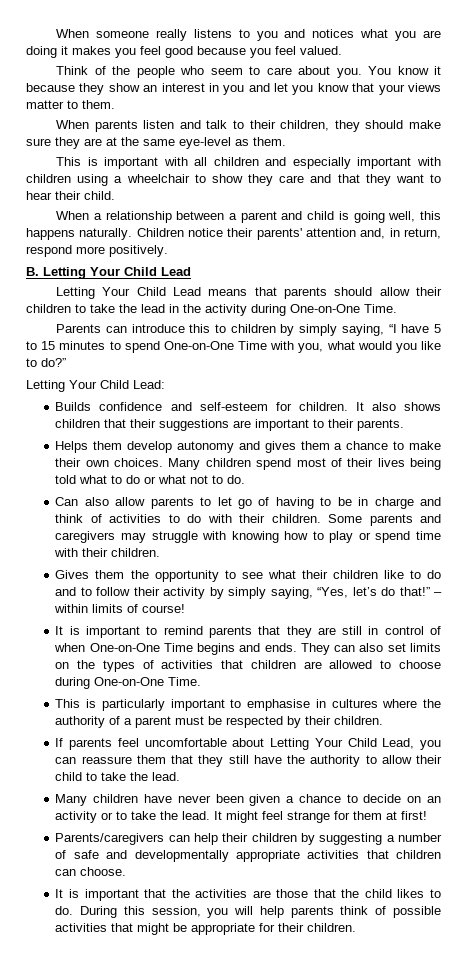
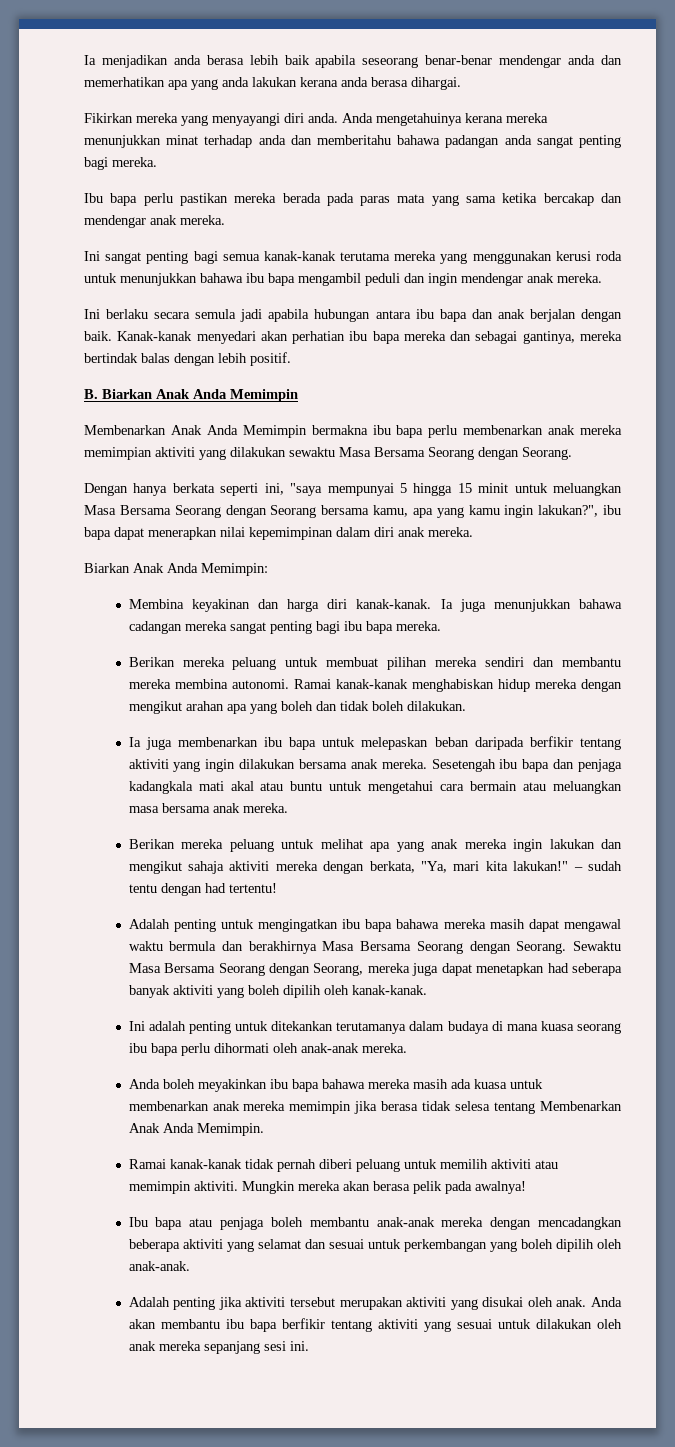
- When someone really listens to you and notices what you are doing it makes you feel good because you feel valued.
- Think of the people who seem to care about you. You know it because they show an interest in you and let you know that your views matter to them.
- When parents listen and talk to their children, they should make sure they are at the same eye-level as them.
- This is important with all children and especially important with children using a wheelchair to show they care and that they want to hear their child.
- When a relationship between a parent and child is going well, this happens naturally. Children notice their parents' attention and, in return, respond more positively.
- B. Letting Your Child Lead
- Letting Your Child Lead means that parents should allow their children to take the lead in the activity during One-on-One Time.
- Parents can introduce this to children by simply saying, “I have 5 to 15 minutes to spend One-on-One Time with you, what would you like to do?”
- Letting Your Child Lead:
- Builds confidence and self-esteem for children. It also shows children that their suggestions are important to their parents.
- Helps them develop autonomy and gives them a chance to make their own choices. Many children spend most of their lives being told what to do or what not to do.
- Can also allow parents to let go of having to be in charge and think of activities to do with their children. Some parents and caregivers may struggle with knowing how to play or spend time with their children.
- Gives them the opportunity to see what their children like to do and to follow their activity by simply saying, “Yes, let’s do that!” – within limits of course!
- It is important to remind parents that they are still in control of when One-on-One Time begins and ends. They can also set limits on the types of activities that children are allowed to choose during One-on-One Time.
- This is particularly important to emphasise in cultures where the authority of a parent must be respected by their children.
- If parents feel uncomfortable about Letting Your Child Lead, you can reassure them that they still have the authority to allow their child to take the lead.
- Many children have never been given a chance to decide on an activity or to take the lead. It might feel strange for them at first!
- Parents/caregivers can help their children by suggesting a number of safe and developmentally appropriate activities that children can choose.
- It is important that the activities are those that the child likes to do. During this session, you will help parents think of possible activities that might be appropriate for their children.
+ Ia menjadikan anda berasa lebih baik apabila seseorang benar-benar mendengar anda dan memerhatikan apa yang anda lakukan kerana anda berasa dihargai.
+ Fikirkan mereka yang menyayangi diri anda. Anda mengetahuinya kerana mereka menunjukkan minat terhadap anda dan memberitahu bahawa padangan anda sangat penting bagi mereka.
+ Ibu bapa perlu pastikan mereka berada pada paras mata yang sama ketika bercakap dan mendengar anak mereka.
+ Ini sangat penting bagi semua kanak-kanak terutama mereka yang menggunakan kerusi roda untuk menunjukkan bahawa ibu bapa mengambil peduli dan ingin mendengar anak mereka.
+ Ini berlaku secara semula jadi apabila hubungan antara ibu bapa dan anak berjalan dengan baik. Kanak-kanak menyedari akan perhatian ibu bapa mereka dan sebagai gantinya, mereka bertindak balas dengan lebih positif.
+ B. Biarkan Anak Anda Memimpin
+ Membenarkan Anak Anda Memimpin bermakna ibu bapa perlu membenarkan anak mereka memimpian aktiviti yang dilakukan sewaktu Masa Bersama Seorang dengan Seorang.
+ Dengan hanya berkata seperti ini, "saya mempunyai 5 hingga 15 minit untuk meluangkan Masa Bersama Seorang dengan Seorang bersama kamu, apa yang kamu ingin lakukan?", ibu bapa dapat menerapkan nilai kepemimpinan dalam diri anak mereka.
+ Biarkan Anak Anda Memimpin:
+ Membina keyakinan dan harga diri kanak-kanak. Ia juga menunjukkan bahawa cadangan mereka sangat penting bagi ibu bapa mereka.
+ Berikan mereka peluang untuk membuat pilihan mereka sendiri dan membantu mereka membina autonomi. Ramai kanak-kanak menghabiskan hidup mereka dengan mengikut arahan apa yang boleh dan tidak boleh dilakukan.
+ Ia juga membenarkan ibu bapa untuk melepaskan beban daripada berfikir tentang aktiviti yang ingin dilakukan bersama anak mereka. Sesetengah ibu bapa dan penjaga kadangkala mati akal atau buntu untuk mengetahui cara bermain atau meluangkan masa bersama anak mereka.
+ Berikan mereka peluang untuk melihat apa yang anak mereka ingin lakukan dan mengikut sahaja aktiviti mereka dengan berkata, "Ya, mari kita lakukan!" – sudah tentu dengan had tertentu!
+ Adalah penting untuk mengingatkan ibu bapa bahawa mereka masih dapat mengawal waktu bermula dan berakhirnya Masa Bersama Seorang dengan Seorang. Sewaktu Masa Bersama Seorang dengan Seorang, mereka juga dapat menetapkan had seberapa banyak aktiviti yang boleh dipilih oleh kanak-kanak.
+ Ini adalah penting untuk ditekankan terutamanya dalam budaya di mana kuasa seorang ibu bapa perlu dihormati oleh anak-anak mereka.
+ Anda boleh meyakinkan ibu bapa bahawa mereka masih ada kuasa untuk membenarkan anak mereka memimpin jika berasa tidak selesa tentang Membenarkan Anak Anda Memimpin.
+ Ramai kanak-kanak tidak pernah diberi peluang untuk memilih aktiviti atau memimpin aktiviti. Mungkin mereka akan berasa pelik pada awalnya!
+ Ibu bapa atau penjaga boleh membantu anak-anak mereka dengan mencadangkan beberapa aktiviti yang selamat dan sesuai untuk perkembangan yang boleh dipilih oleh anak-anak.
+ Adalah penting jika aktiviti tersebut merupakan aktiviti yang disukai oleh anak. Anda akan membantu ibu bapa berfikir tentang aktiviti yang sesuai untuk dilakukan oleh anak mereka sepanjang sesi ini.

